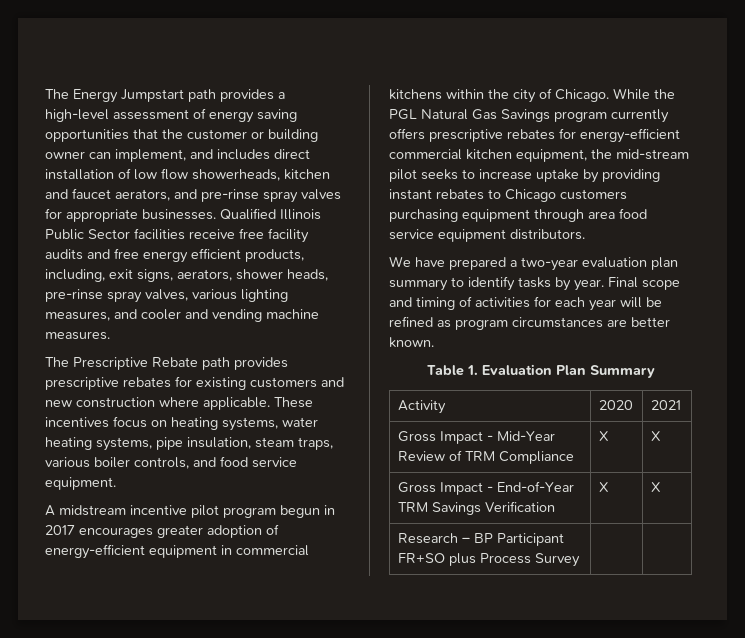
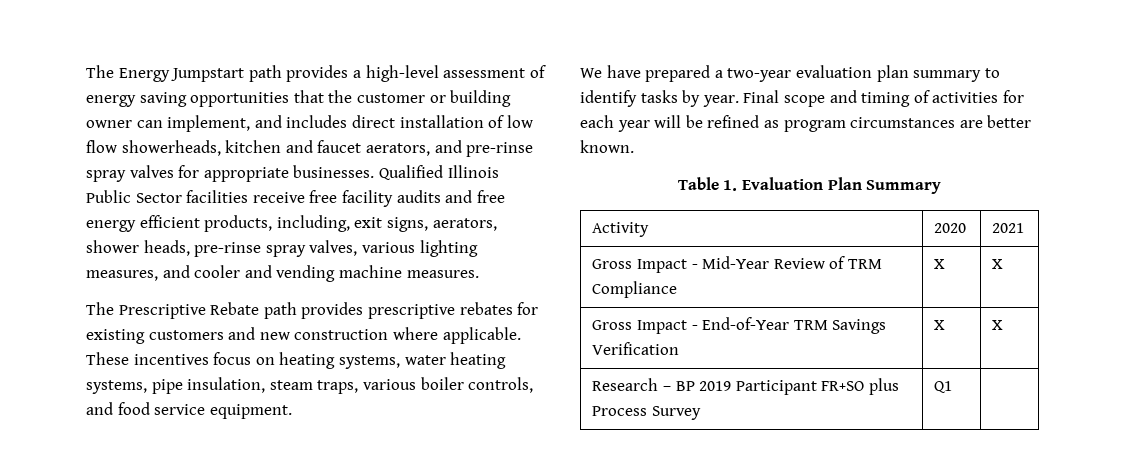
- A midstream incentive pilot program begun in 2017 encourages greater adoption of energy-efficient equipment in commercial kitchens within the city of Chicago. While the PGL Natural Gas Savings program currently offers prescriptive rebates for energy-efficient commercial kitchen equipment, the mid-stream pilot seeks to increase uptake by providing instant rebates to Chicago customers purchasing equipment through area food service equipment distributors.
- Research – BP Participant FR+SO plus Process Survey | |
+ Research – BP 2019 Participant FR+SO plus Process Survey | Q1 |

